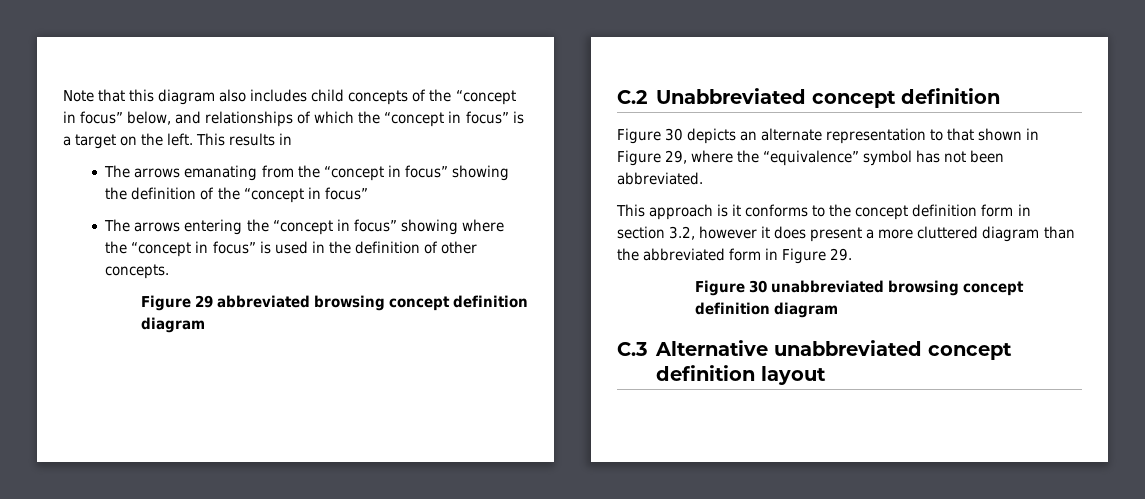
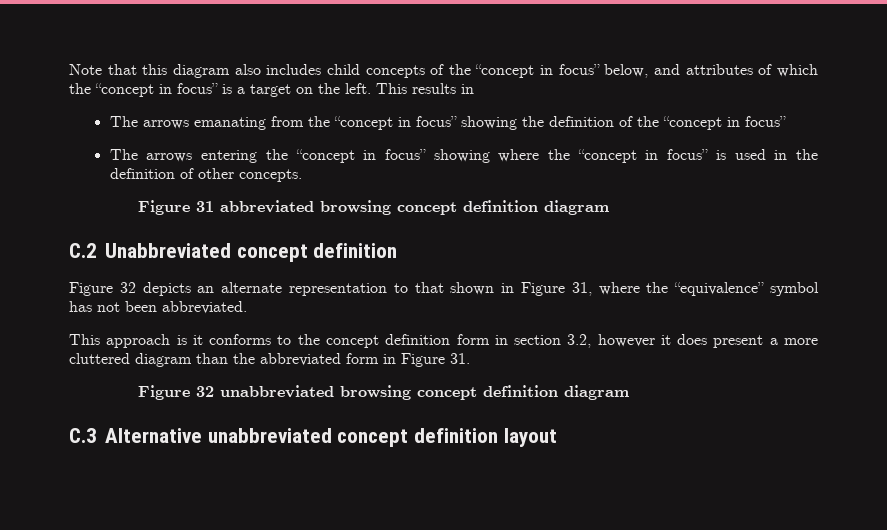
- Note that this diagram also includes child concepts of the “concept in focus” below, and relationships of which the “concept in focus” is a target on the left.
+ Note that this diagram also includes child concepts of the “concept in focus” below, and attributes of which the “concept in focus” is a target on the left.
- Figure 29 abbreviated browsing concept definition diagram
+ Figure 31 abbreviated browsing concept definition diagram
- Figure 30 depicts an alternate representation to that shown in Figure 29, where the “equivalence” symbol has not been abbreviated.
+ Figure 32 depicts an alternate representation to that shown in Figure 31, where the “equivalence” symbol has not been abbreviated.
- This approach is it conforms to the concept definition form in section 3.2, however it does present a more cluttered diagram than the abbreviated form in Figure 29.
- Figure 30 unabbreviated browsing concept definition diagram
+ This approach is it conforms to the concept definition form in section 3.2, however it does present a more cluttered diagram than the abbreviated form in Figure 31.
+ Figure 32 unabbreviated browsing concept definition diagram

